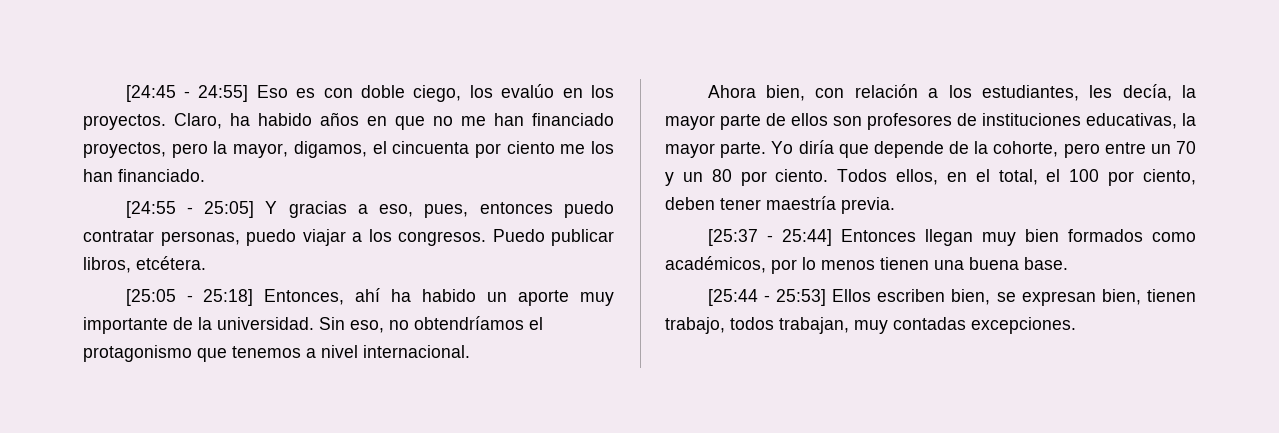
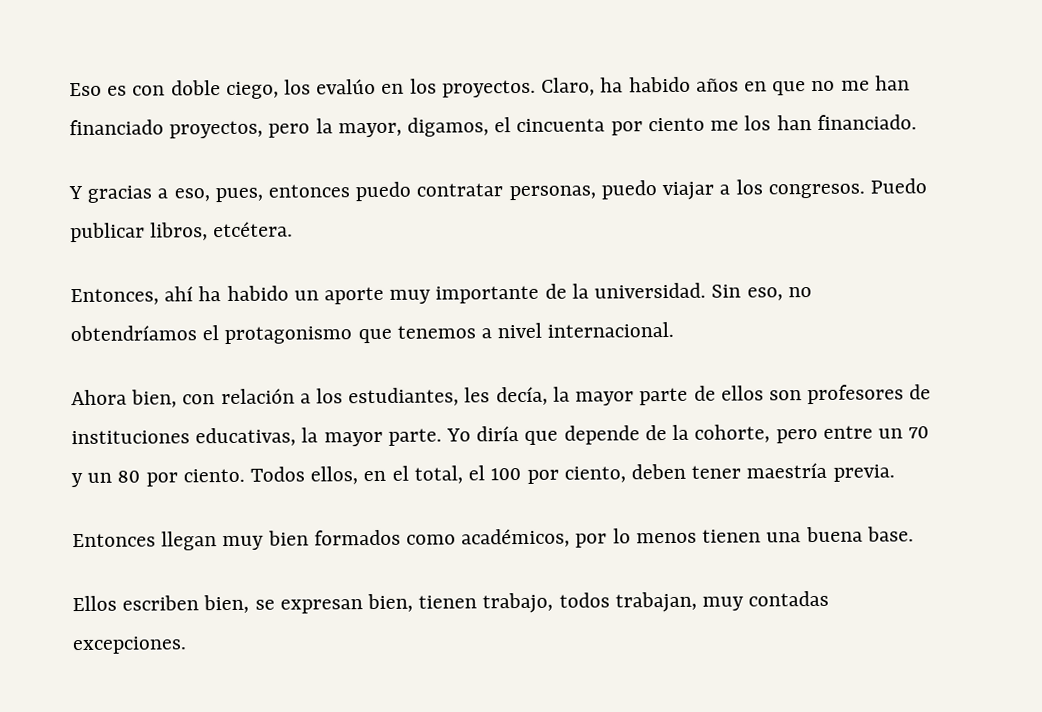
- [24:45 - 24:55] Eso es con doble ciego, los evalúo en los proyectos.
+ Eso es con doble ciego, los evalúo en los proyectos.
- [24:55 - 25:05] Y gracias a eso, pues, entonces puedo contratar personas, puedo viajar a los congresos.
+ Y gracias a eso, pues, entonces puedo contratar personas, puedo viajar a los congresos.
- [25:05 - 25:18] Entonces, ahí ha habido un aporte muy importante de la universidad.
+ Entonces, ahí ha habido un aporte muy importante de la universidad.
- [25:37 - 25:44] Entonces llegan muy bien formados como académicos, por lo menos tienen una buena base.
+ Entonces llegan muy bien formados como académicos, por lo menos tienen una buena base.
- [25:44 - 25:53] Ellos escriben bien, se expresan bien, tienen trabajo, todos trabajan, muy contadas excepciones.
+ Ellos escriben bien, se expresan bien, tienen trabajo, todos trabajan, muy contadas excepciones.

